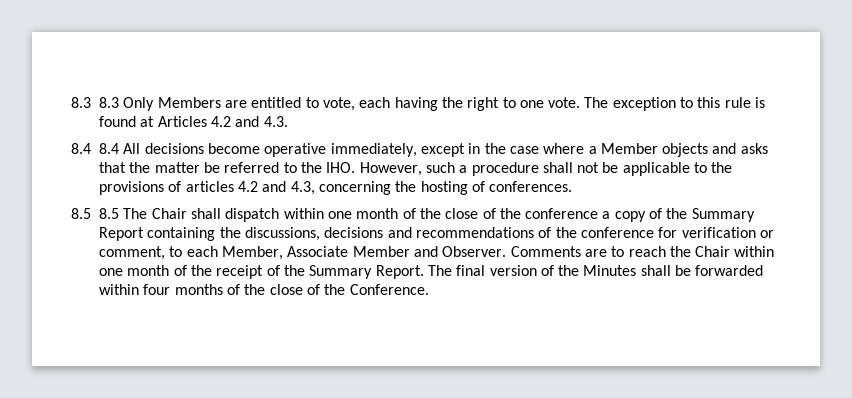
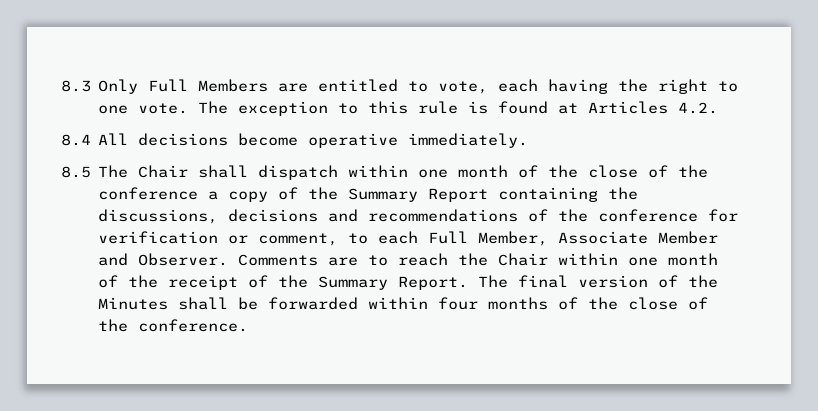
- 8.3 8.3 Only Members are entitled to vote, each having the right to one vote.
+ 8.3 Only Full Members are entitled to vote, each having the right to one vote.
- The exception to this rule is found at Articles 4.2 and 4.3.
- 8.4 8.4 All decisions become operative immediately, except in the case where a Member objects and asks that the matter be referred to the IHO. However, such a procedure shall not be applicable to the provisions of articles 4.2 and 4.3, concerning the hosting of conferences.
- 8.5 8.5 The Chair shall dispatch within one month of the close of the conference a copy of the Summary Report containing the discussions, decisions and recommendations of the conference for verification or comment, to each Member, Associate Member and Observer.
+ The exception to this rule is found at Articles 4.2.
+ 8.4 All decisions become operative immediately.
+ 8.5 The Chair shall dispatch within one month of the close of the conference a copy of the Summary Report containing the discussions, decisions and recommendations of the conference for verification or comment, to each Full Member, Associate Member and Observer.
- The final version of the Minutes shall be forwarded within four months of the close of the Conference.
+ The final version of the Minutes shall be forwarded within four months of the close of the conference.

